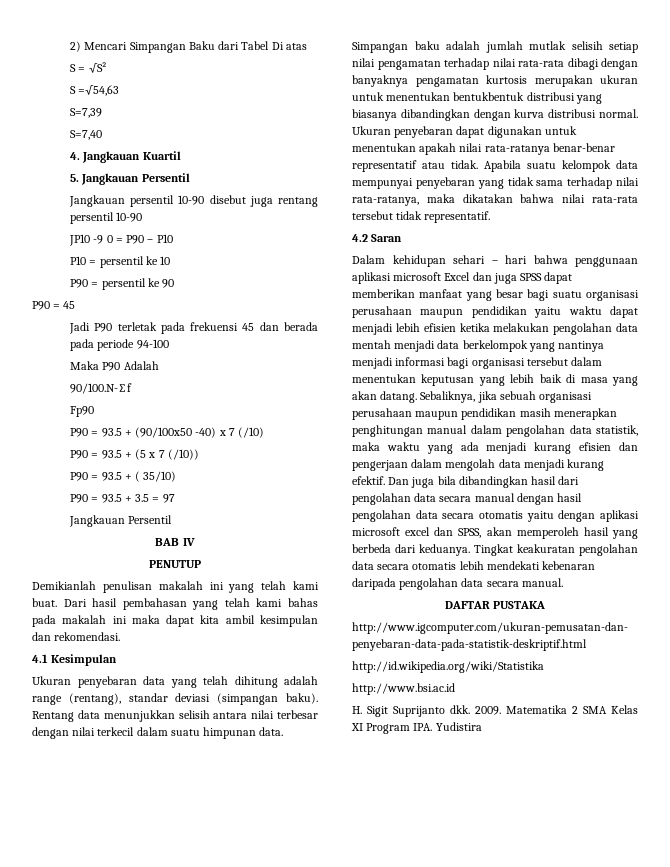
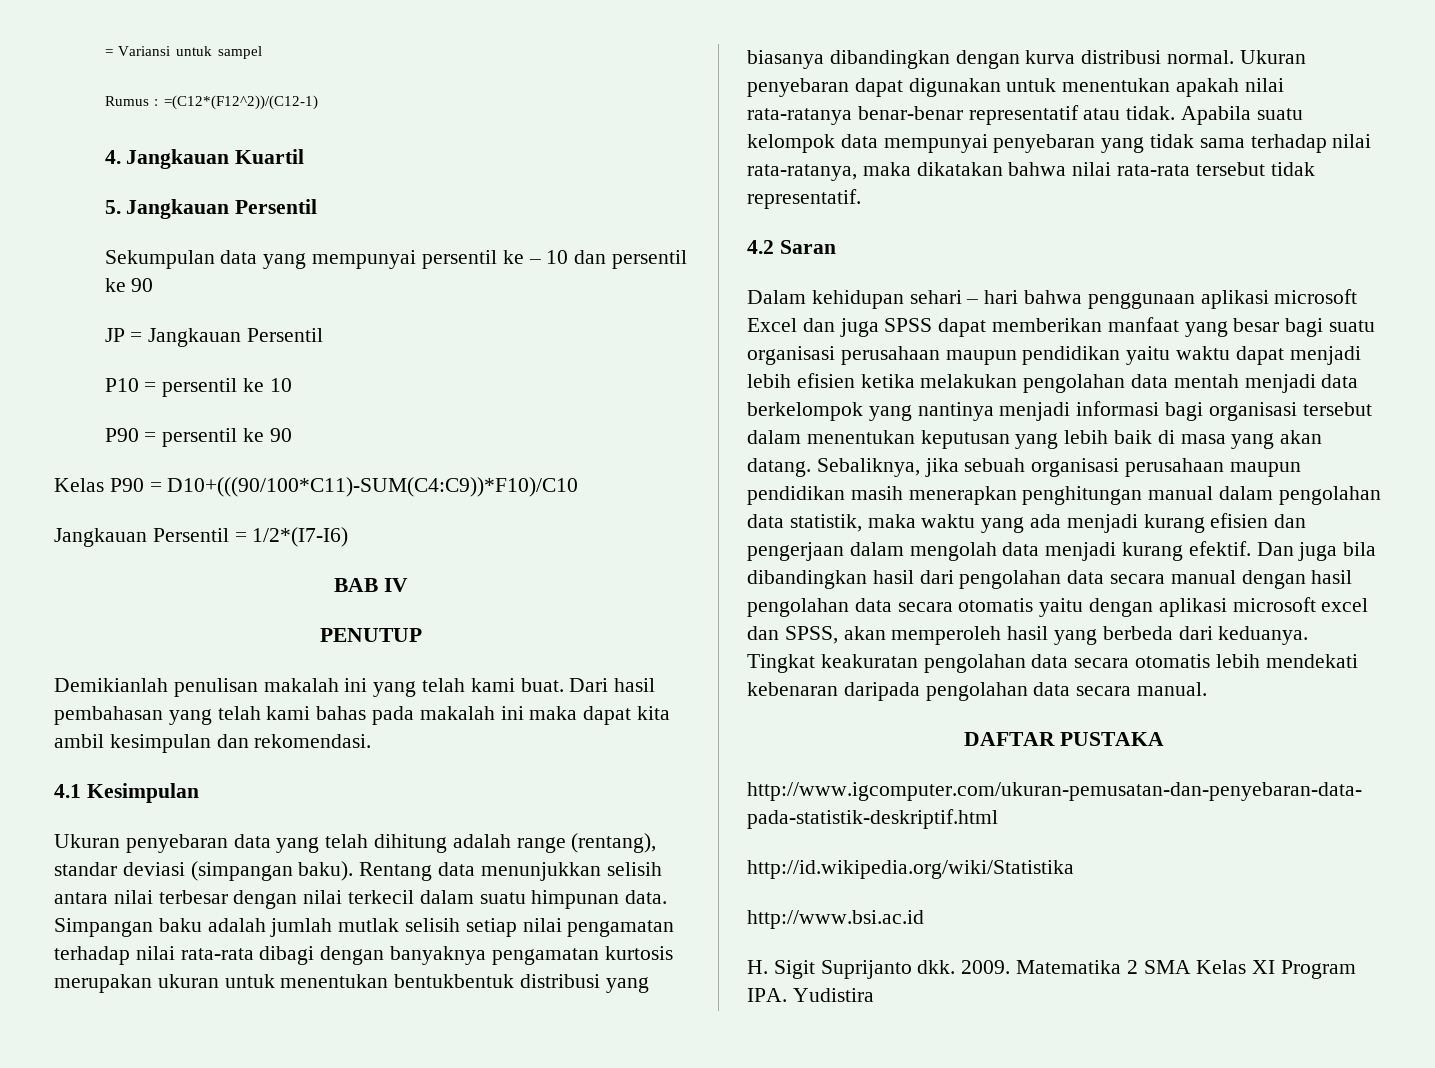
- 2) Mencari Simpangan Baku dari Tabel Di atas
- S = √S²
- S =√54,63
- S=7,39
- S=7,40
+ = Variansi untuk sampel
+ Rumus : =(C12*(F12^2))/(C12-1)
- Jangkauan persentil 10-90 disebut juga rentang persentil 10-90
- JP10 -9 0 = P90 – P10
+ Sekumpulan data yang mempunyai persentil ke – 10 dan persentil ke 90
+ JP = Jangkauan Persentil
- P90 = 45
- Jadi P90 terletak pada frekuensi 45 dan berada pada periode 94-100
- Maka P90 Adalah
- 90/100.N-∑f
- Fp90
- P90 = 93.5 + (90/100x50 -40) x 7 (/10)
- P90 = 93.5 + (5 x 7 (/10))
- P90 = 93.5 + ( 35/10)
- P90 = 93.5 + 3.5 = 97
- Jangkauan Persentil
+ Kelas P90 = D10+(((90/100*C11)-SUM(C4:C9))*F10)/C10
+ Jangkauan Persentil = 1/2*(I7-I6)

